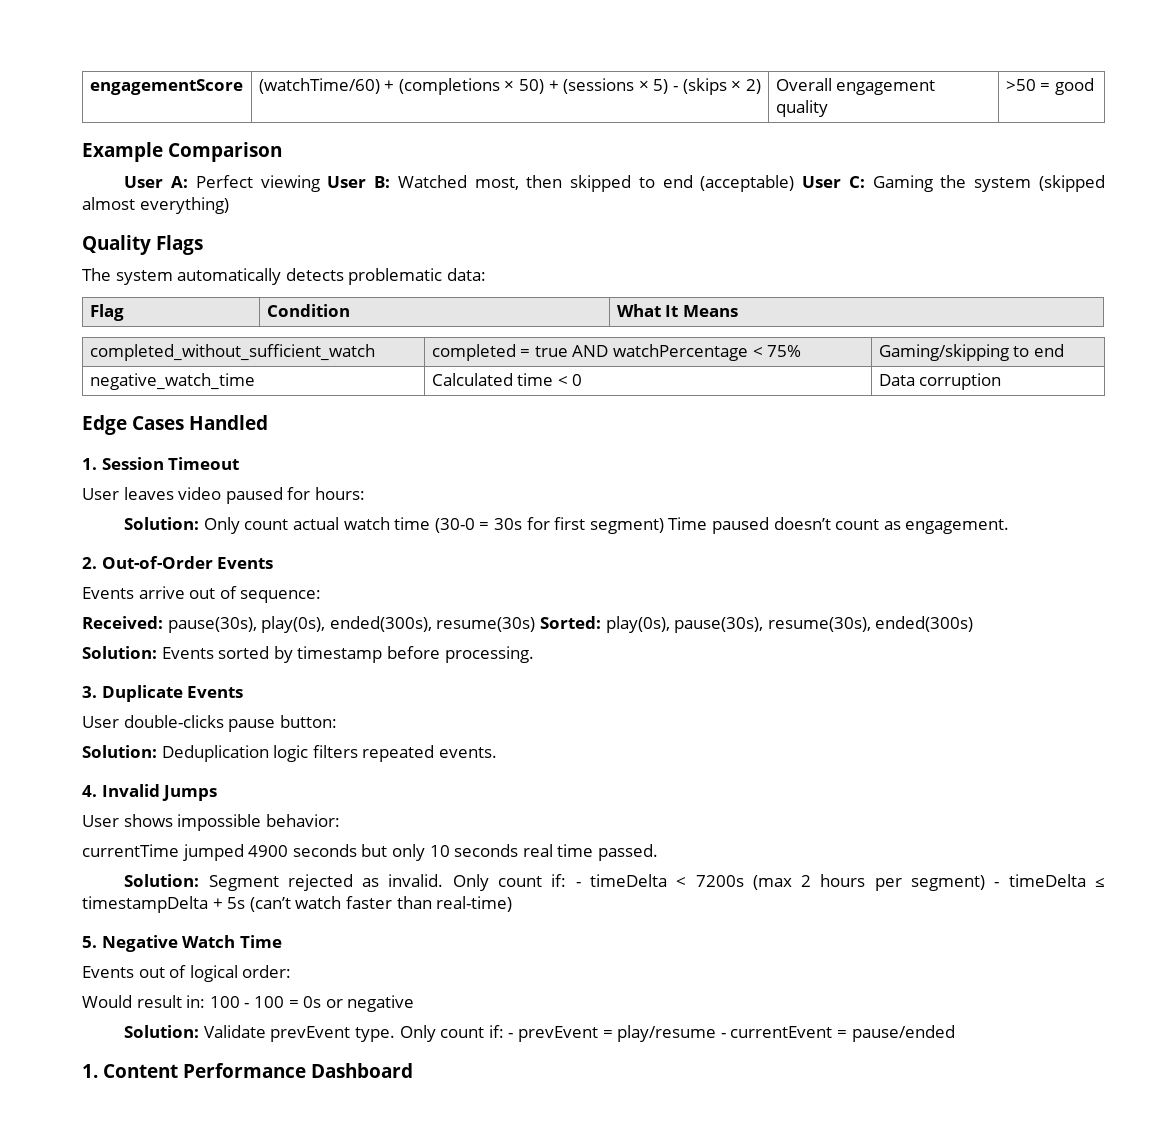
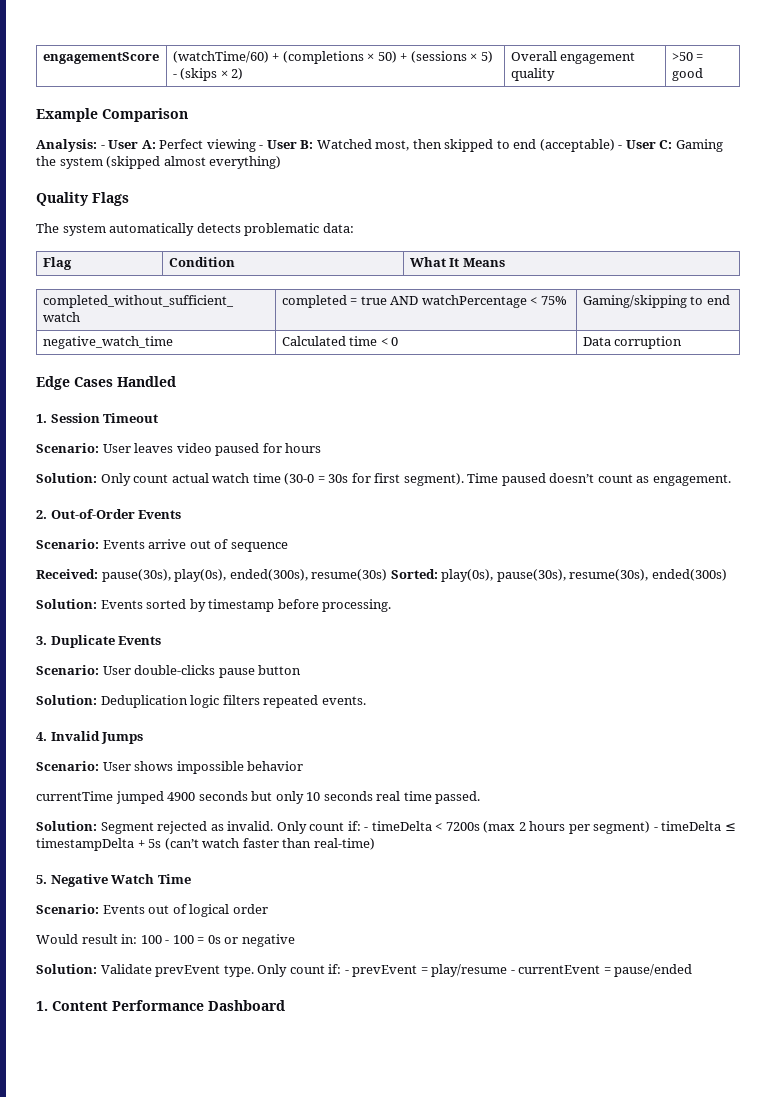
- User A: Perfect viewing User B: Watched most, then skipped to end (acceptable) User C: Gaming the system (skipped almost everything)
+ Analysis: - User A: Perfect viewing - User B: Watched most, then skipped to end (acceptable) - User C: Gaming the system (skipped almost everything)
- User leaves video paused for hours:
+ Scenario: User leaves video paused for hours
- Solution: Only count actual watch time (30-0 = 30s for first segment) Time paused doesn’t count as engagement.
+ Solution: Only count actual watch time (30-0 = 30s for first segment). Time paused doesn’t count as engagement.
- Events arrive out of sequence:
+ Scenario: Events arrive out of sequence
- User double-clicks pause button:
+ Scenario: User double-clicks pause button
- User shows impossible behavior:
+ Scenario: User shows impossible behavior
- Events out of logical order:
+ Scenario: Events out of logical order

